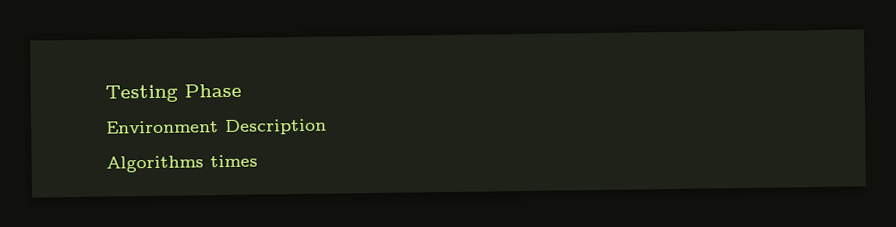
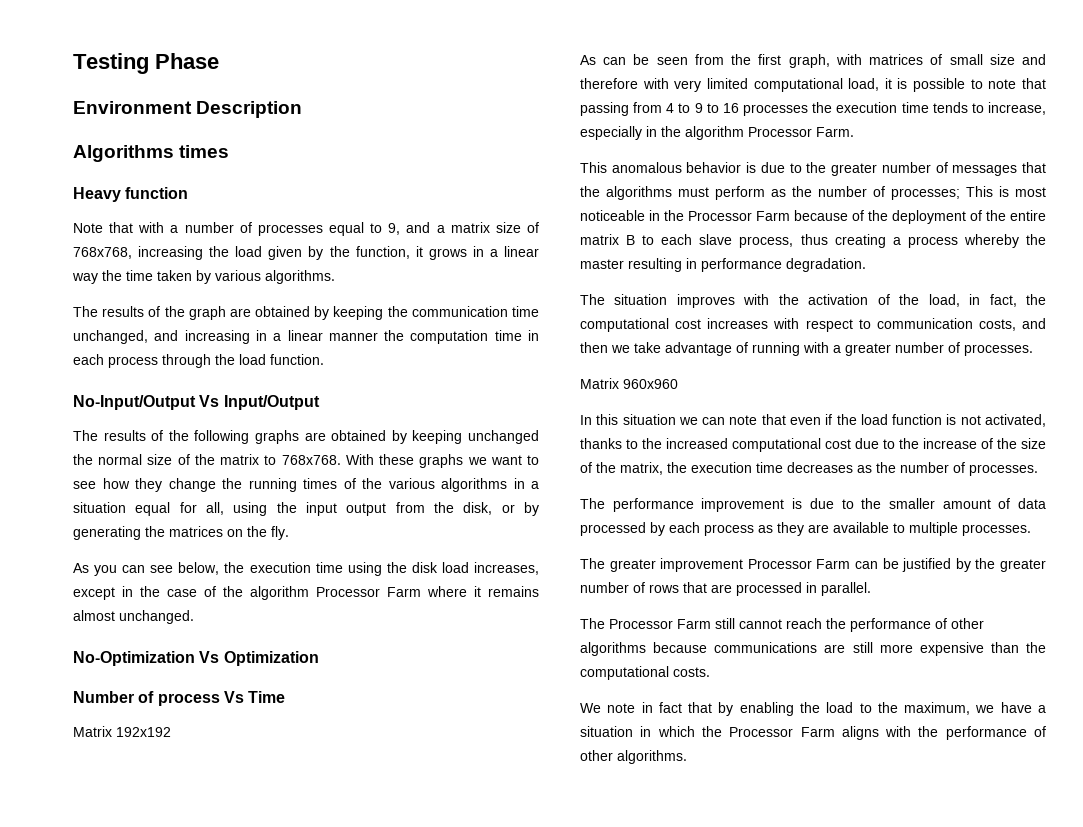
+ Heavy function
+ Note that with a number of processes equal to 9, and a matrix size of 768x768, increasing the load given by the function, it grows in a linear way the time taken by various algorithms.
+ The results of the graph are obtained by keeping the communication time unchanged, and increasing in a linear manner the computation time in each process through the load function.
+ No-Input/Output Vs Input/Output
+ The results of the following graphs are obtained by keeping unchanged the normal size of the matrix to 768x768. With these graphs we want to see how they change the running times of the various algorithms in a situation equal for all, using the input output from the disk, or by generating the matrices on the fly.
+ As you can see below, the execution time using the disk load increases, except in the case of the algorithm Processor Farm where it remains almost unchanged.
+ No-Optimization Vs Optimization
+ Number of process Vs Time
+ Matrix 192x192
+ As can be seen from the first graph, with matrices of small size and therefore with very limited computational load, it is possible to note that passing from 4 to 9 to 16 processes the execution time tends to increase, especially in the algorithm Processor Farm.
+ This anomalous behavior is due to the greater number of messages that the algorithms must perform as the number of processes; This is most noticeable in the Processor Farm because of the deployment of the entire matrix B to each slave process, thus creating a process whereby the master resulting in performance degradation.
+ The situation improves with the activation of the load, in fact, the computational cost increases with respect to communication costs, and then we take advantage of running with a greater number of processes.
+ Matrix 960x960
+ In this situation we can note that even if the load function is not activated, thanks to the increased computational cost due to the increase of the size of the matrix, the execution time decreases as the number of processes.
+ The performance improvement is due to the smaller amount of data processed by each process as they are available to multiple processes.
+ The greater improvement Processor Farm can be justified by the greater number of rows that are processed in parallel.
+ The Processor Farm still cannot reach the performance of other algorithms because communications are still more expensive than the computational costs.
+ We note in fact that by enabling the load to the maximum, we have a situation in which the Processor Farm aligns with the performance of other algorithms.

